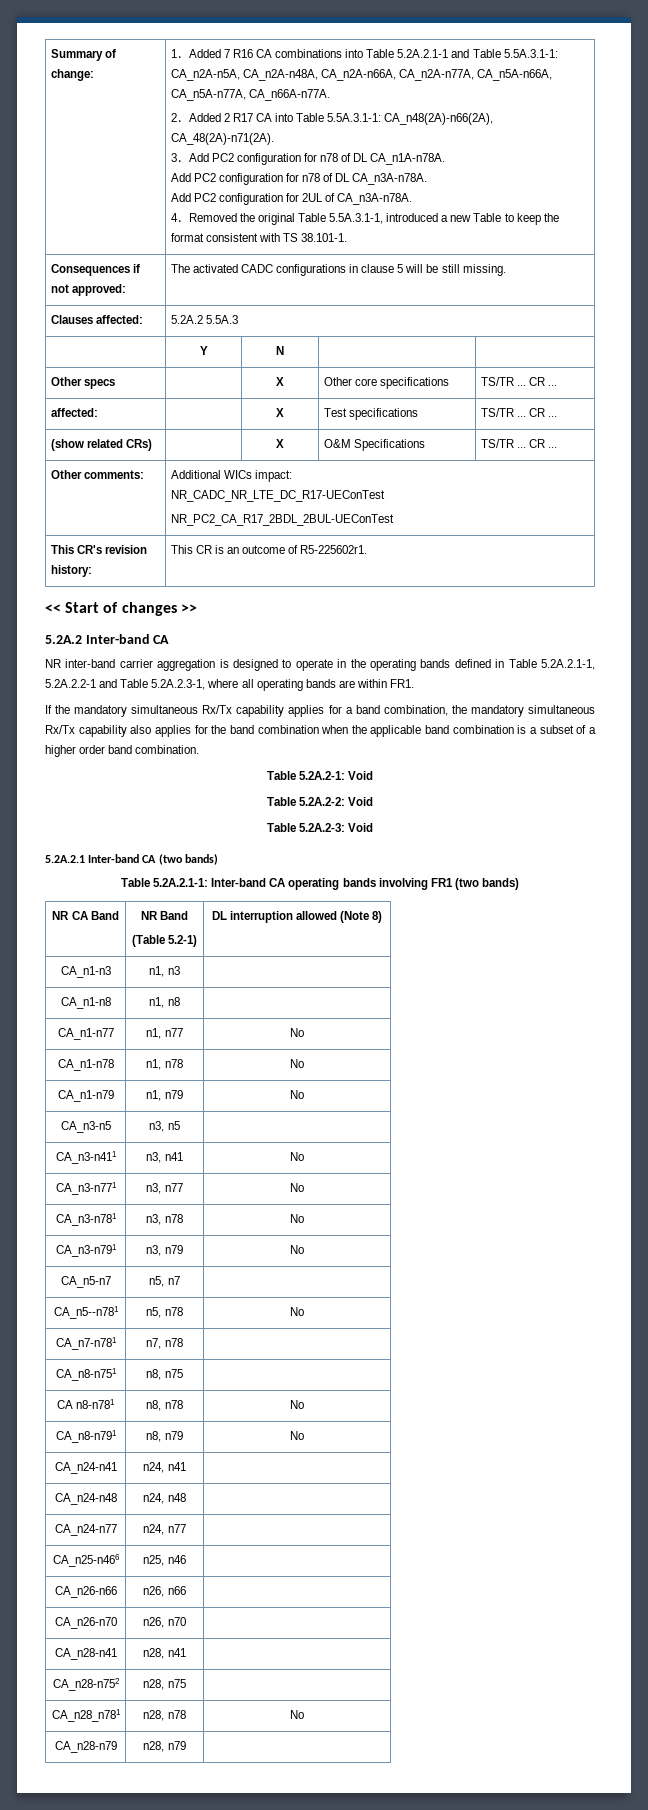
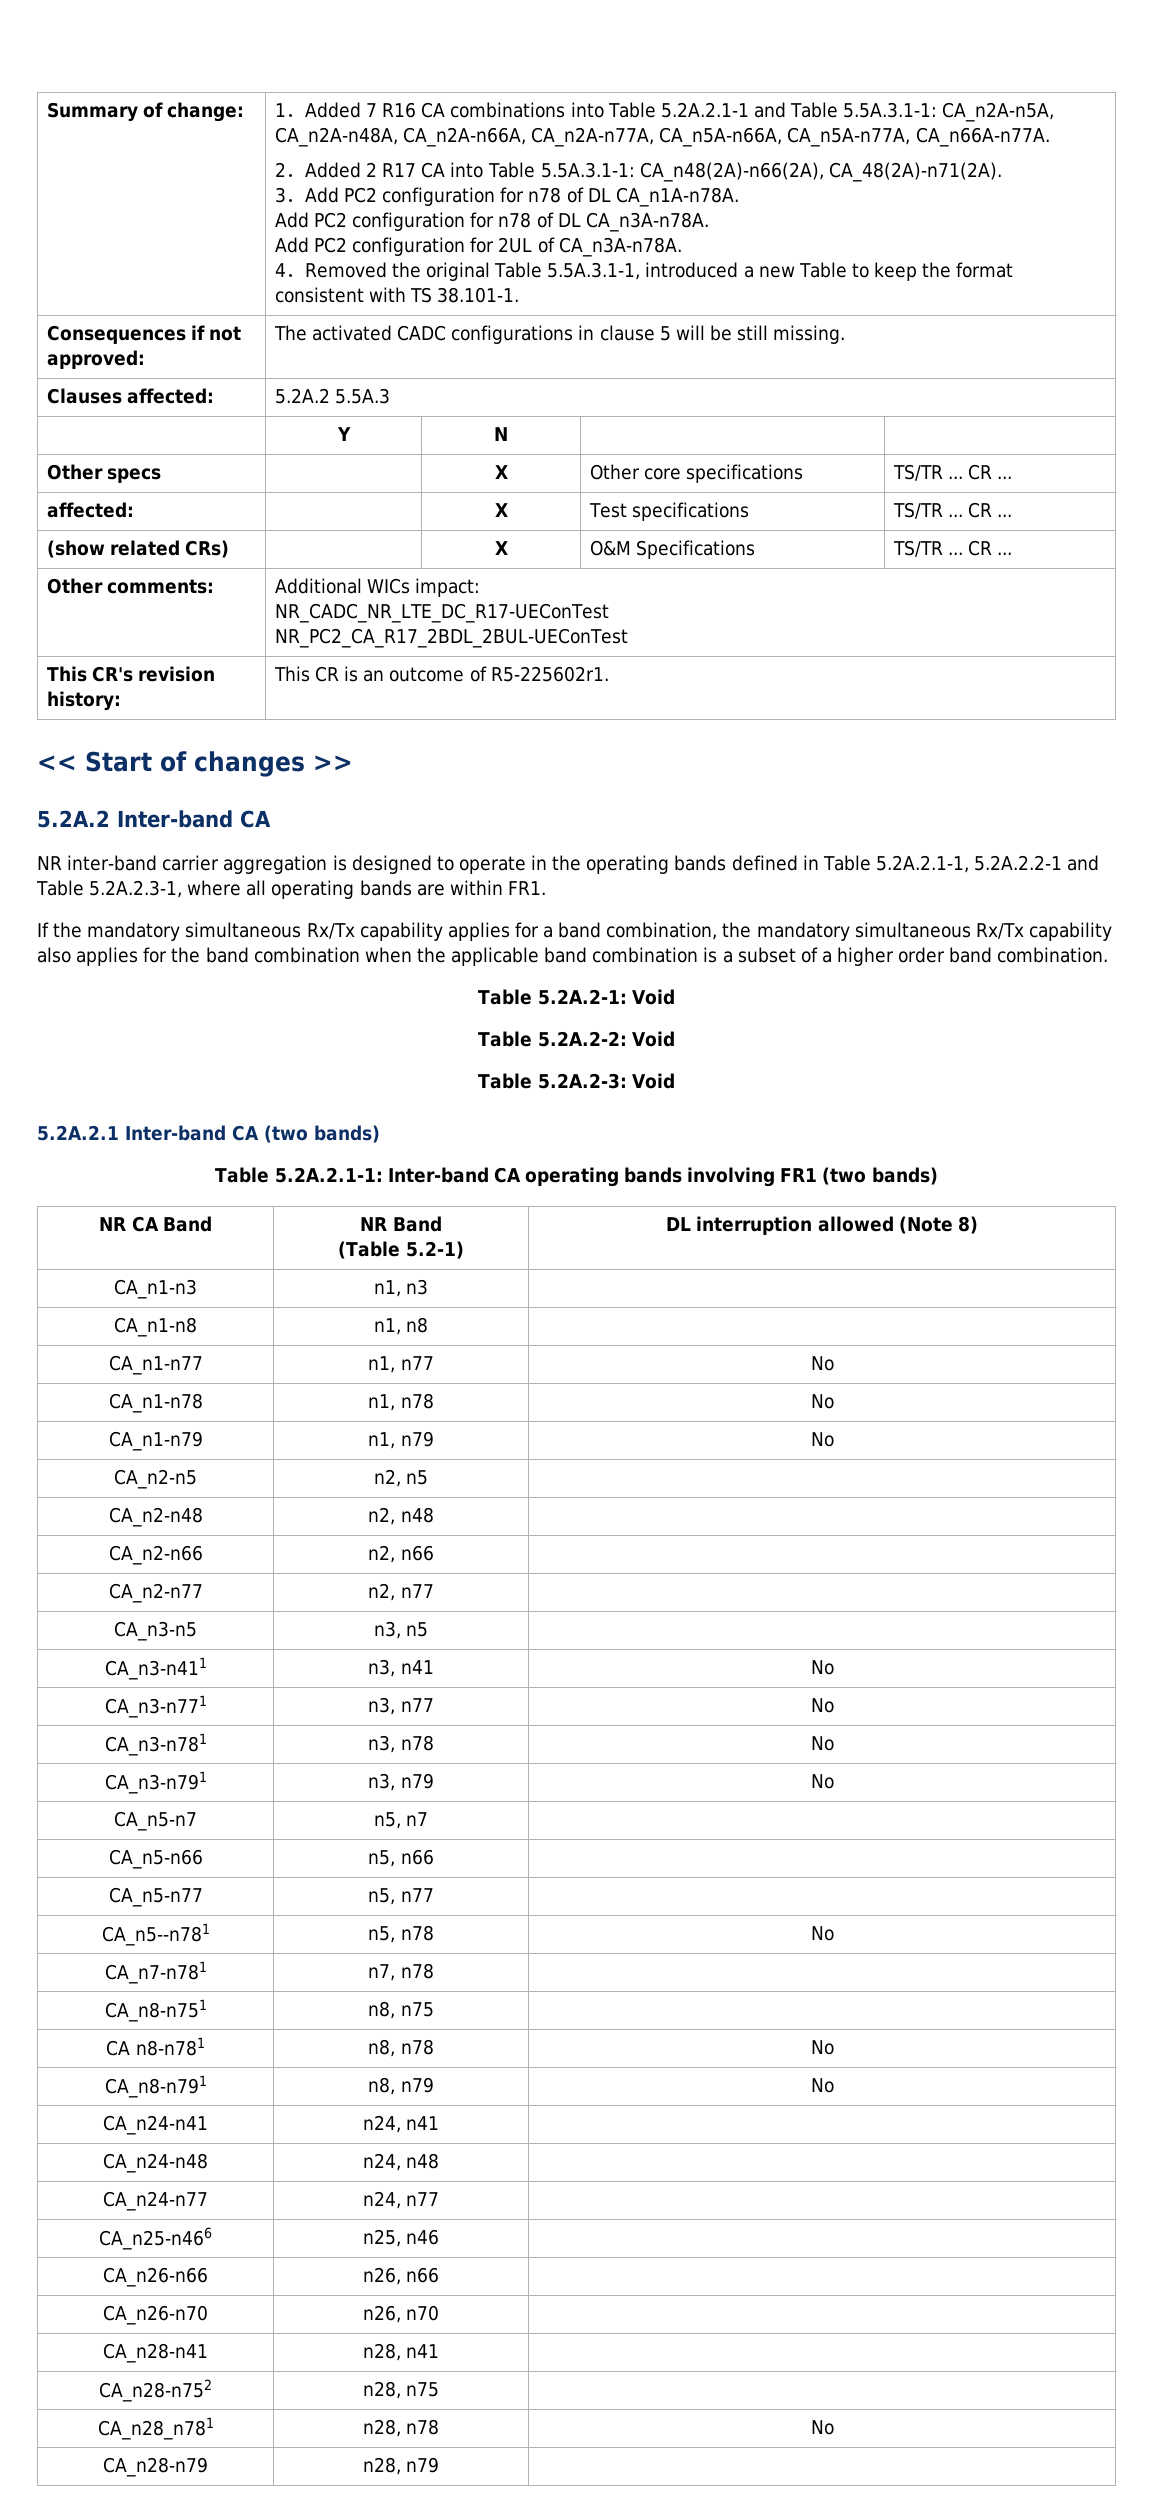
+ CA_n2-n5 | n2, n5 |
+ CA_n2-n48 | n2, n48 |
+ CA_n2-n66 | n2, n66 |
+ CA_n2-n77 | n2, n77 |
+ CA_n5-n66 | n5, n66 |
+ CA_n5-n77 | n5, n77 |

